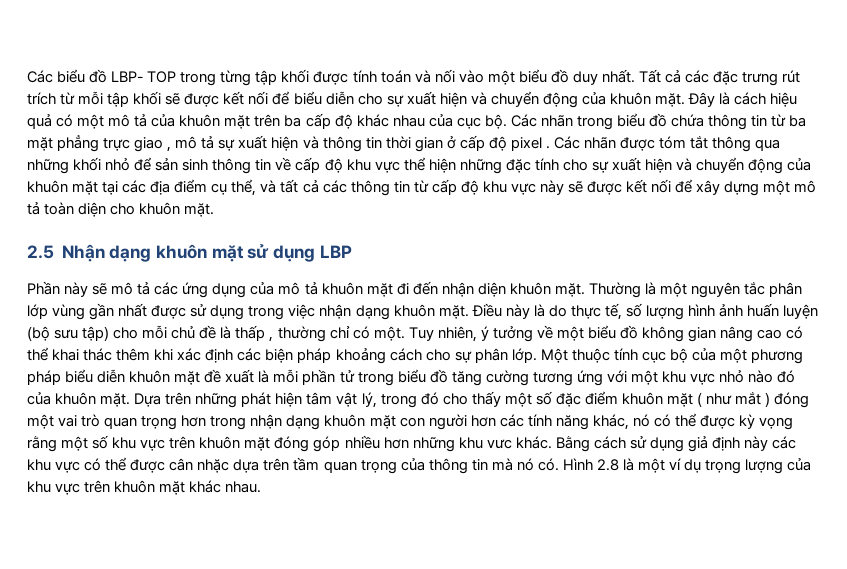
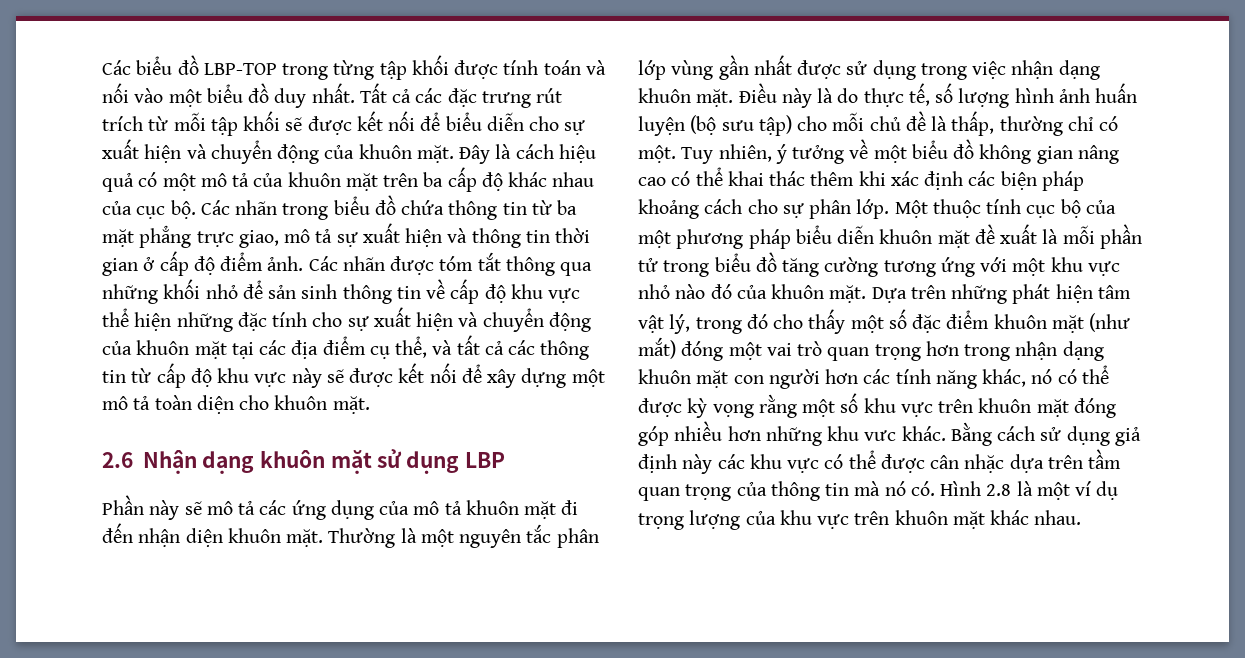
- Các biểu đồ LBP- TOP trong từng tập khối được tính toán và nối vào một biểu đồ duy nhất.
+ Các biểu đồ LBP-TOP trong từng tập khối được tính toán và nối vào một biểu đồ duy nhất.
- Các nhãn trong biểu đồ chứa thông tin từ ba mặt phẳng trực giao , mô tả sự xuất hiện và thông tin thời gian ở cấp độ pixel .
+ Các nhãn trong biểu đồ chứa thông tin từ ba mặt phẳng trực giao, mô tả sự xuất hiện và thông tin thời gian ở cấp độ điểm ảnh.
- 2.5 Nhận dạng khuôn mặt sử dụng LBP
+ 2.6 Nhận dạng khuôn mặt sử dụng LBP
- Điều này là do thực tế, số lượng hình ảnh huấn luyện (bộ sưu tập) cho mỗi chủ đề là thấp , thường chỉ có một.
+ Điều này là do thực tế, số lượng hình ảnh huấn luyện (bộ sưu tập) cho mỗi chủ đề là thấp, thường chỉ có một.
- Dựa trên những phát hiện tâm vật lý, trong đó cho thấy một số đặc điểm khuôn mặt ( như mắt ) đóng một vai trò quan trọng hơn trong nhận dạng khuôn mặt con người hơn các tính năng khác, nó có thể được kỳ vọng rằng một số khu vực trên khuôn mặt đóng góp nhiều hơn những khu vưc khác.
+ Dựa trên những phát hiện tâm vật lý, trong đó cho thấy một số đặc điểm khuôn mặt (như mắt) đóng một vai trò quan trọng hơn trong nhận dạng khuôn mặt con người hơn các tính năng khác, nó có thể được kỳ vọng rằng một số khu vực trên khuôn mặt đóng góp nhiều hơn những khu vưc khác.

